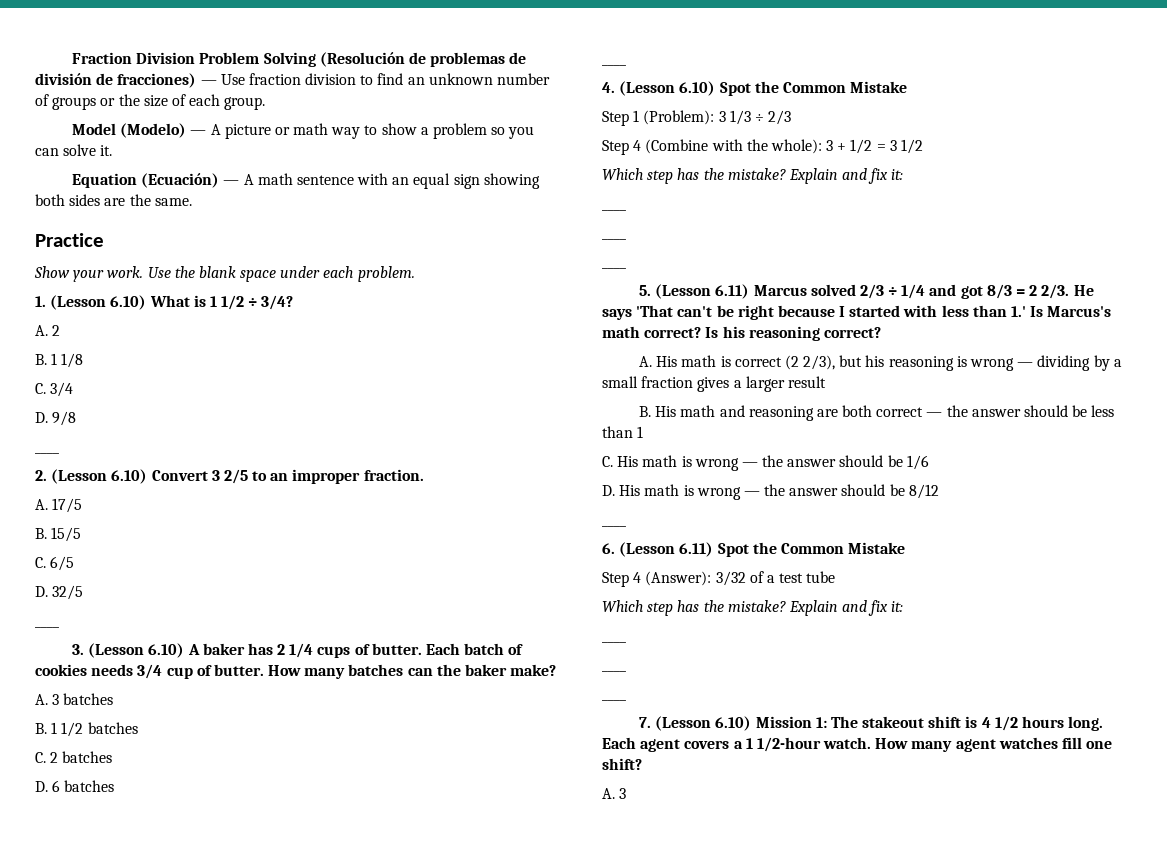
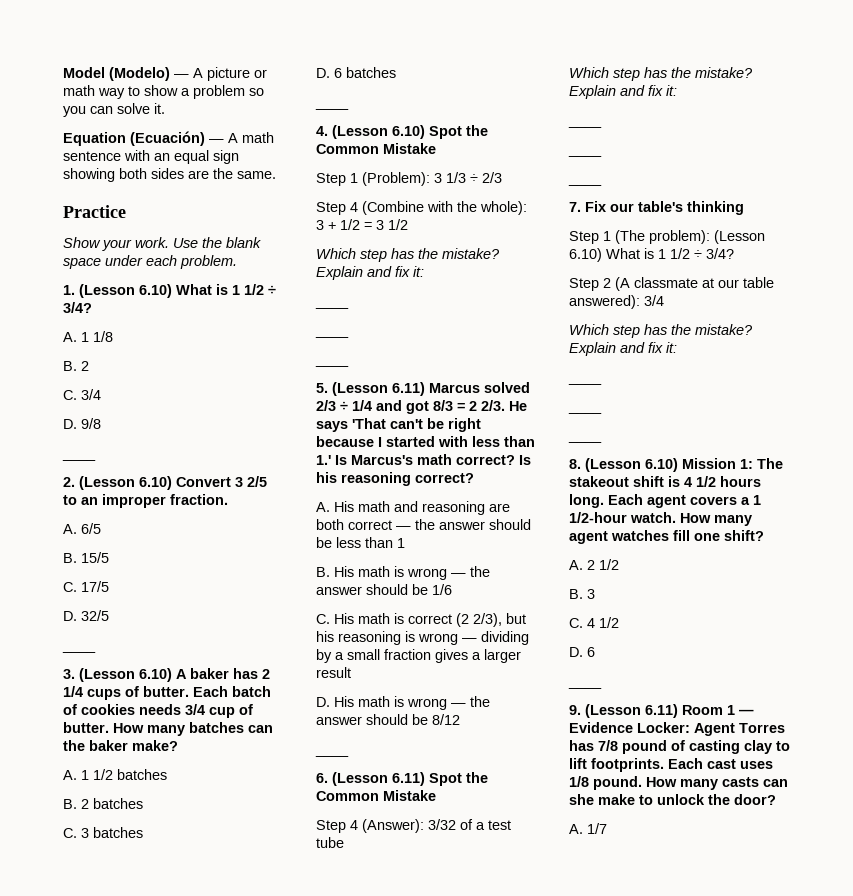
- Fraction Division Problem Solving (Resolución de problemas de división de fracciones) — Use fraction division to find an unknown number of groups or the size of each group.
- A. 2
- B. 1 1/8
+ A. 1 1/8
+ B. 2
- A. 17/5
+ A. 6/5
- C. 6/5
+ C. 17/5
- A. 3 batches
- B. 1 1/2 batches
+ A. 1 1/2 batches
- C. 2 batches
+ B. 2 batches
+ C. 3 batches
- A. His math is correct (2 2/3), but his reasoning is wrong — dividing by a small fraction gives a larger result
+ A. His math and reasoning are both correct — the answer should be less than 1
+ B. His math is wrong — the answer should be 1/6
+ C. His math is correct (2 2/3), but his reasoning is wrong — dividing by a small fraction gives a larger result
- B. His math and reasoning are both correct — the answer should be less than 1
- C. His math is wrong — the answer should be 1/6
- 7. (Lesson 6.10) Mission 1: The stakeout shift is 4 1/2 hours long.
+ 7. Fix our table's thinking
+ Step 1 (The problem): (Lesson 6.10) What is 1 1/2 ÷ 3/4?
+ Step 2 (A classmate at our table answered): 3/4
+ Which step has the mistake? Explain and fix it:
+ ____
+ ____
+ ____
+ 8. (Lesson 6.10) Mission 1: The stakeout shift is 4 1/2 hours long.
  How many agent watches fill one shift?
- A. 3
+ A. 2 1/2
+ B. 3
+ C. 4 1/2
+ D. 6
+ ____
+ 9. (Lesson 6.11) Room 1 — Evidence Locker: Agent Torres has 7/8 pound of casting clay to lift footprints. Each cast uses 1/8 pound. How many casts can she make to unlock the door?
+ A. 1/7

